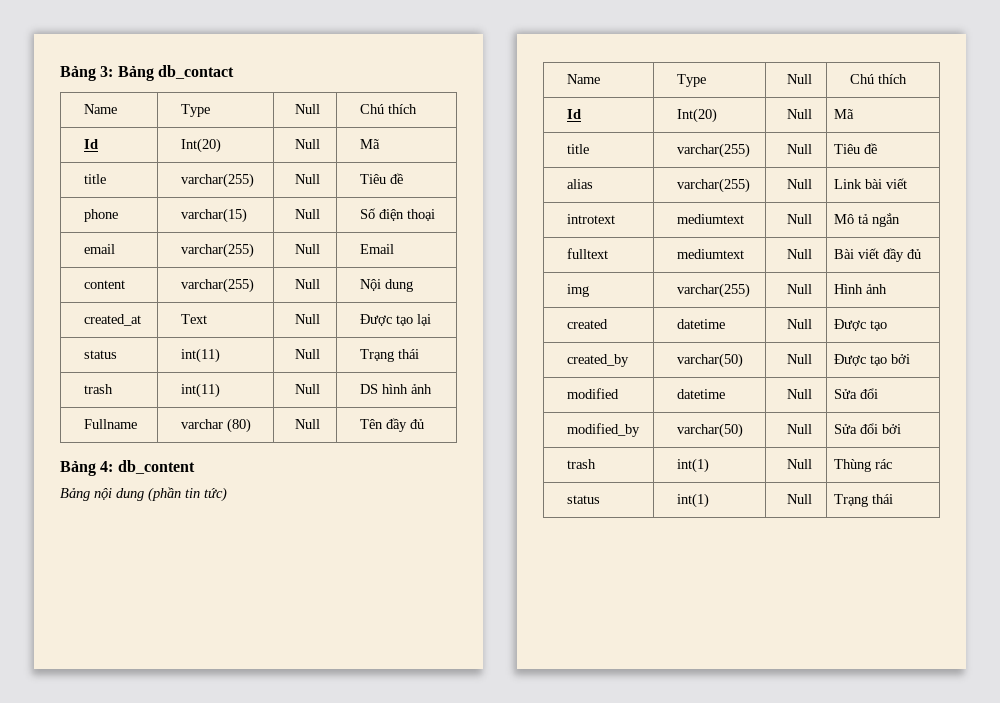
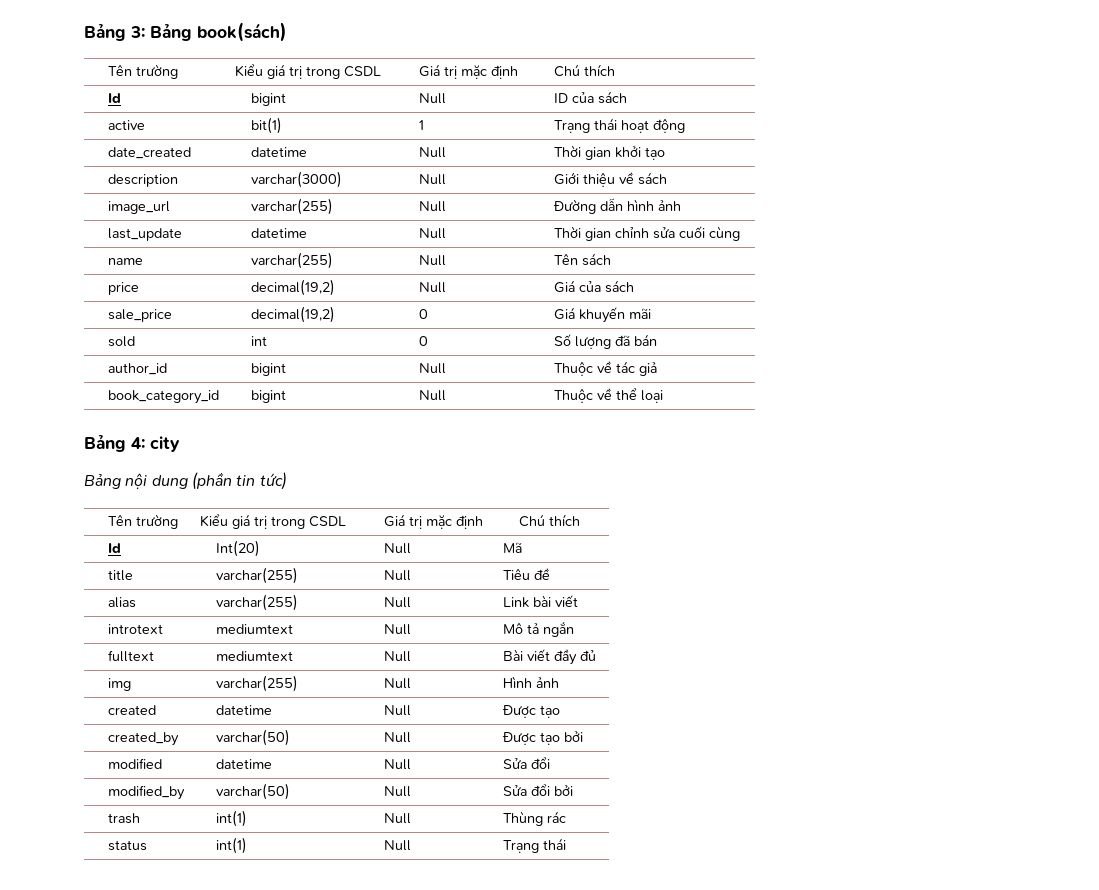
- Bảng 3: Bảng db_contact
- Name | Type | Null | Chú thích
- Id | Int(20) | Null | Mã
- title | varchar(255) | Null | Tiêu đề
- phone | varchar(15) | Null | Số điện thoại
- email | varchar(255) | Null | Email
- content | varchar(255) | Null | Nội dung
- created_at | Text | Null | Được tạo lại
- status | int(11) | Null | Trạng thái
- trash | int(11) | Null | DS hình ảnh
- Fullname | varchar (80) | Null | Tên đầy đủ
+ Bảng 3: Bảng book(sách)
+ Tên trường | Kiểu giá trị trong CSDL | Giá trị mặc định | Chú thích
+ Id | bigint | Null | ID của sách
+ active | bit(1) | 1 | Trạng thái hoạt động
+ date_created | datetime | Null | Thời gian khởi tạo
+ description | varchar(3000) | Null | Giới thiệu về sách
+ image_url | varchar(255) | Null | Đường dẫn hình ảnh
+ last_update | datetime | Null | Thời gian chỉnh sửa cuối cùng
+ name | varchar(255) | Null | Tên sách
+ price | decimal(19,2) | Null | Giá của sách
+ sale_price | decimal(19,2) | 0 | Giá khuyến mãi
+ sold | int | 0 | Số lượng đã bán
+ author_id | bigint | Null | Thuộc về tác giả
+ book_category_id | bigint | Null | Thuộc về thể loại
- Bảng 4: db_content
+ Bảng 4: city
  Bảng nội dung (phần tin tức)
- Name | Type | Null | Chú thích
+ Tên trường | Kiểu giá trị trong CSDL | Giá trị mặc định | Chú thích

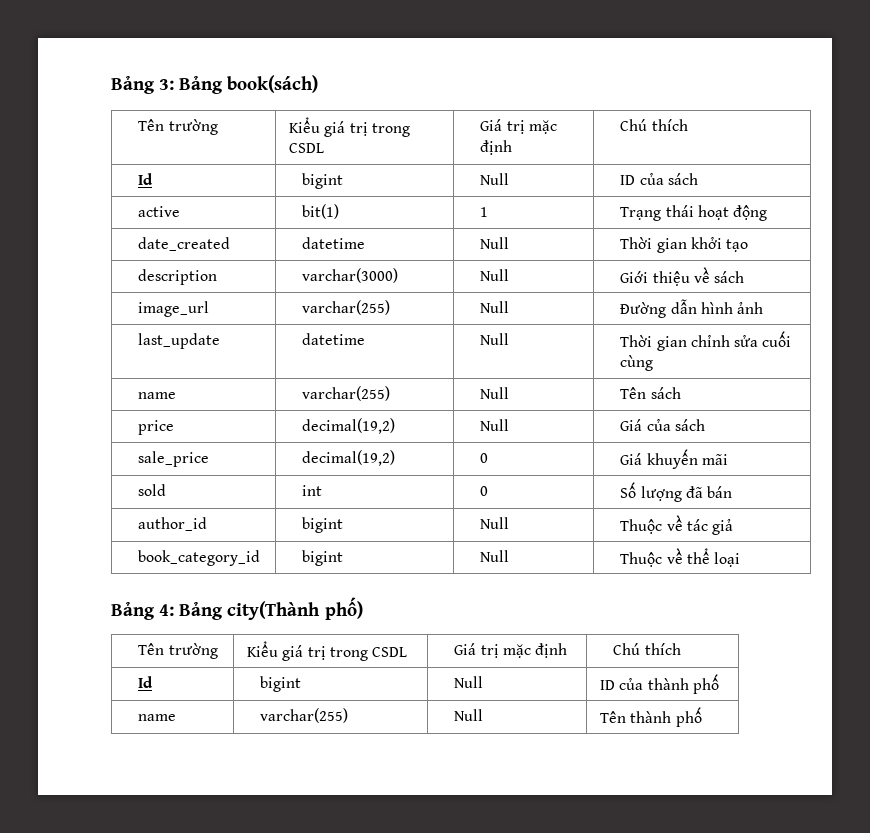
- Bảng 4: city
- Bảng nội dung (phần tin tức)
+ Bảng 4: Bảng city(Thành phố)
- Id | Int(20) | Null | Mã
- title | varchar(255) | Null | Tiêu đề
- alias | varchar(255) | Null | Link bài viết
- introtext | mediumtext | Null | Mô tả ngắn
- fulltext | mediumtext | Null | Bài viết đầy đủ
- img | varchar(255) | Null | Hình ảnh
- created | datetime | Null | Được tạo
- created_by | varchar(50) | Null | Được tạo bởi
- modified | datetime | Null | Sửa đổi
- modified_by | varchar(50) | Null | Sửa đổi bởi
- trash | int(1) | Null | Thùng rác
- status | int(1) | Null | Trạng thái
+ Id | bigint | Null | ID của thành phố
+ name | varchar(255) | Null | Tên thành phố

